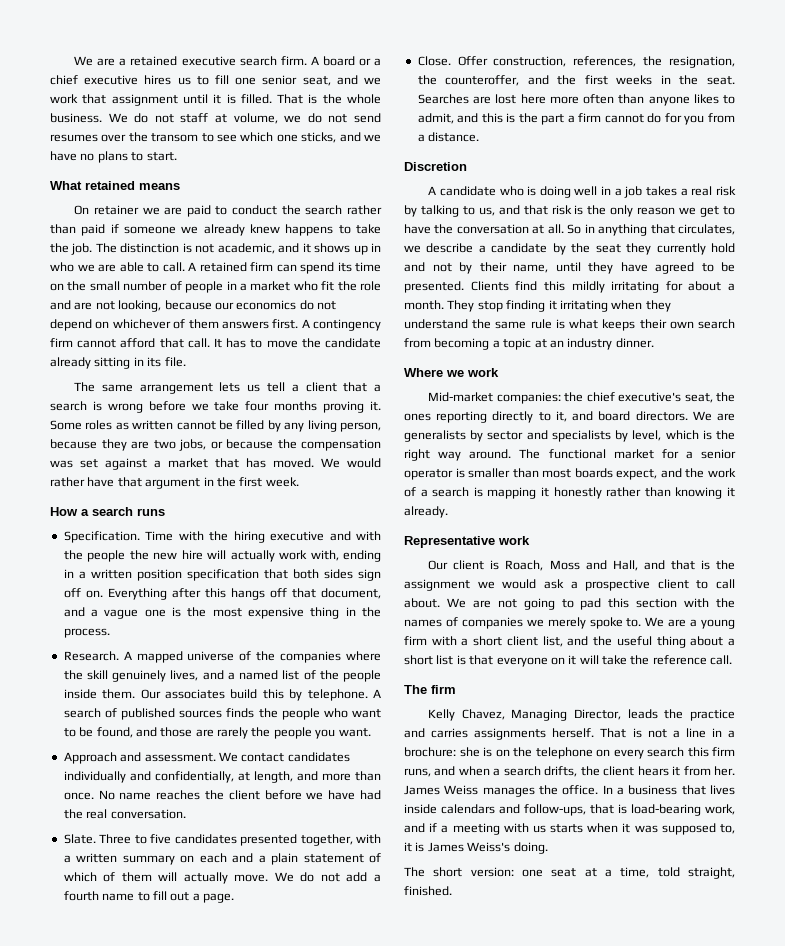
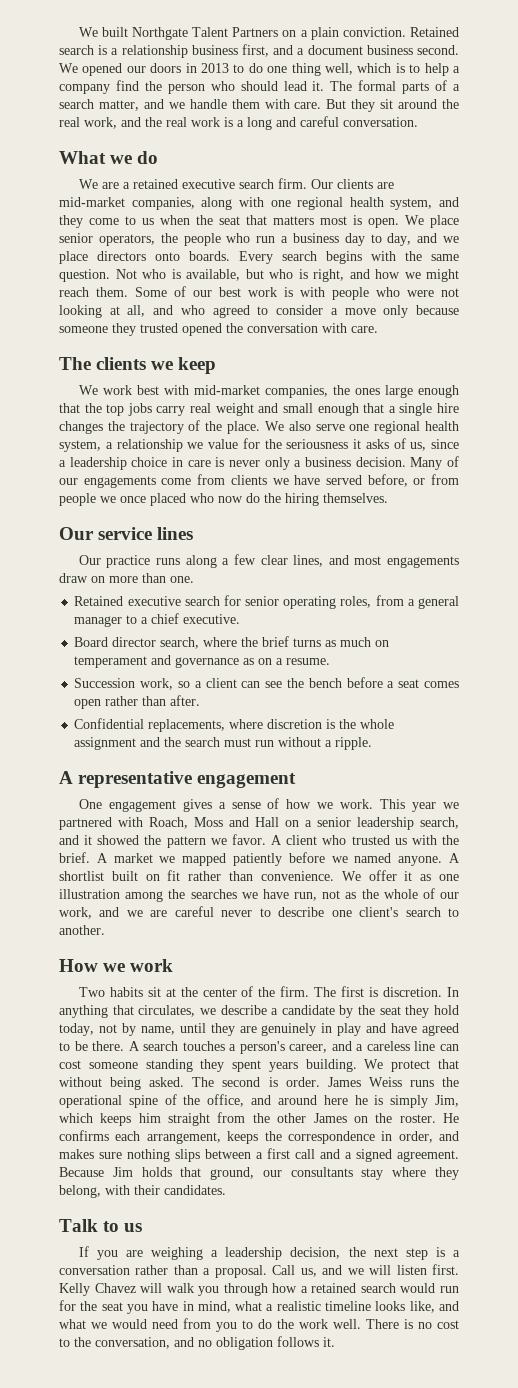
+ We built Northgate Talent Partners on a plain conviction. Retained search is a relationship business first, and a document business second. We opened our doors in 2013 to do one thing well, which is to help a company find the person who should lead it. The formal parts of a search matter, and we handle them with care. But they sit around the real work, and the real work is a long and careful conversation.
+ What we do
- A board or a chief executive hires us to fill one senior seat, and we work that assignment until it is filled. That is the whole business. We do not staff at volume, we do not send resumes over the transom to see which one sticks, and we have no plans to start.
- What retained means
- On retainer we are paid to conduct the search rather than paid if someone we already knew happens to take the job. The distinction is not academic, and it shows up in who we are able to call. A retained firm can spend its time on the small number of people in a market who fit the role and are not looking, because our economics do not depend on whichever of them answers first. A contingency firm cannot afford that call. It has to move the candidate already sitting in its file.
- The same arrangement lets us tell a client that a search is wrong before we take four months proving it. Some roles as written cannot be filled by any living person, because they are two jobs, or because the compensation was set against a market that has moved. We would rather have that argument in the first week.
- How a search runs
- Specification. Time with the hiring executive and with the people the new hire will actually work with, ending in a written position specification that both sides sign off on. Everything after this hangs off that document, and a vague one is the most expensive thing in the process.
- Research. A mapped universe of the companies where the skill genuinely lives, and a named list of the people inside them. Our associates build this by telephone. A search of published sources finds the people who want to be found, and those are rarely the people you want.
- Approach and assessment. We contact candidates individually and confidentially, at length, and more than once. No name reaches the client before we have had the real conversation.
- Slate. Three to five candidates presented together, with a written summary on each and a plain statement of which of them will actually move. We do not add a fourth name to fill out a page.
- Close. Offer construction, references, the resignation, the counteroffer, and the first weeks in the seat. Searches are lost here more often than anyone likes to admit, and this is the part a firm cannot do for you from a distance.
- Discretion
- A candidate who is doing well in a job takes a real risk by talking to us, and that risk is the only reason we get to have the conversation at all. So in anything that circulates, we describe a candidate by the seat they currently hold and not by their name, until they have agreed to be presented. Clients find this mildly irritating for about a month. They stop finding it irritating when they understand the same rule is what keeps their own search from becoming a topic at an industry dinner.
- Where we work
- Mid-market companies: the chief executive's seat, the ones reporting directly to it, and board directors. We are generalists by sector and specialists by level, which is the right way around. The functional market for a senior operator is smaller than most boards expect, and the work of a search is mapping it honestly rather than knowing it already.
- Representative work
- Our client is Roach, Moss and Hall, and that is the assignment we would ask a prospective client to call about. We are not going to pad this section with the names of companies we merely spoke to. We are a young firm with a short client list, and the useful thing about a short list is that everyone on it will take the reference call.
- The firm
- Kelly Chavez, Managing Director, leads the practice and carries assignments herself. That is not a line in a brochure: she is on the telephone on every search this firm runs, and when a search drifts, the client hears it from her. James Weiss manages the office. In a business that lives inside calendars and follow-ups, that is load-bearing work, and if a meeting with us starts when it was supposed to, it is James Weiss's doing.
- The short version: one seat at a time, told straight, finished.
+ Our clients are mid-market companies, along with one regional health system, and they come to us when the seat that matters most is open. We place senior operators, the people who run a business day to day, and we place directors onto boards. Every search begins with the same question. Not who is available, but who is right, and how we might reach them. Some of our best work is with people who were not looking at all, and who agreed to consider a move only because someone they trusted opened the conversation with care.
+ The clients we keep
+ We work best with mid-market companies, the ones large enough that the top jobs carry real weight and small enough that a single hire changes the trajectory of the place. We also serve one regional health system, a relationship we value for the seriousness it asks of us, since a leadership choice in care is never only a business decision. Many of our engagements come from clients we have served before, or from people we once placed who now do the hiring themselves.
+ Our service lines
+ Our practice runs along a few clear lines, and most engagements draw on more than one.
+ Retained executive search for senior operating roles, from a general manager to a chief executive.
+ Board director search, where the brief turns as much on temperament and governance as on a resume.
+ Succession work, so a client can see the bench before a seat comes open rather than after.
+ Confidential replacements, where discretion is the whole assignment and the search must run without a ripple.
+ A representative engagement
+ One engagement gives a sense of how we work. This year we partnered with Roach, Moss and Hall on a senior leadership search, and it showed the pattern we favor. A client who trusted us with the brief. A market we mapped patiently before we named anyone. A shortlist built on fit rather than convenience. We offer it as one illustration among the searches we have run, not as the whole of our work, and we are careful never to describe one client's search to another.
+ How we work
+ Two habits sit at the center of the firm. The first is discretion. In anything that circulates, we describe a candidate by the seat they hold today, not by name, until they are genuinely in play and have agreed to be there. A search touches a person's career, and a careless line can cost someone standing they spent years building. We protect that without being asked. The second is order. James Weiss runs the operational spine of the office, and around here he is simply Jim, which keeps him straight from the other James on the roster. He confirms each arrangement, keeps the correspondence in order, and makes sure nothing slips between a first call and a signed agreement. Because Jim holds that ground, our consultants stay where they belong, with their candidates.
+ Talk to us
+ If you are weighing a leadership decision, the next step is a conversation rather than a proposal. Call us, and we will listen first. Kelly Chavez will walk you through how a retained search would run for the seat you have in mind, what a realistic timeline looks like, and what we would need from you to do the work well. There is no cost to the conversation, and no obligation follows it.

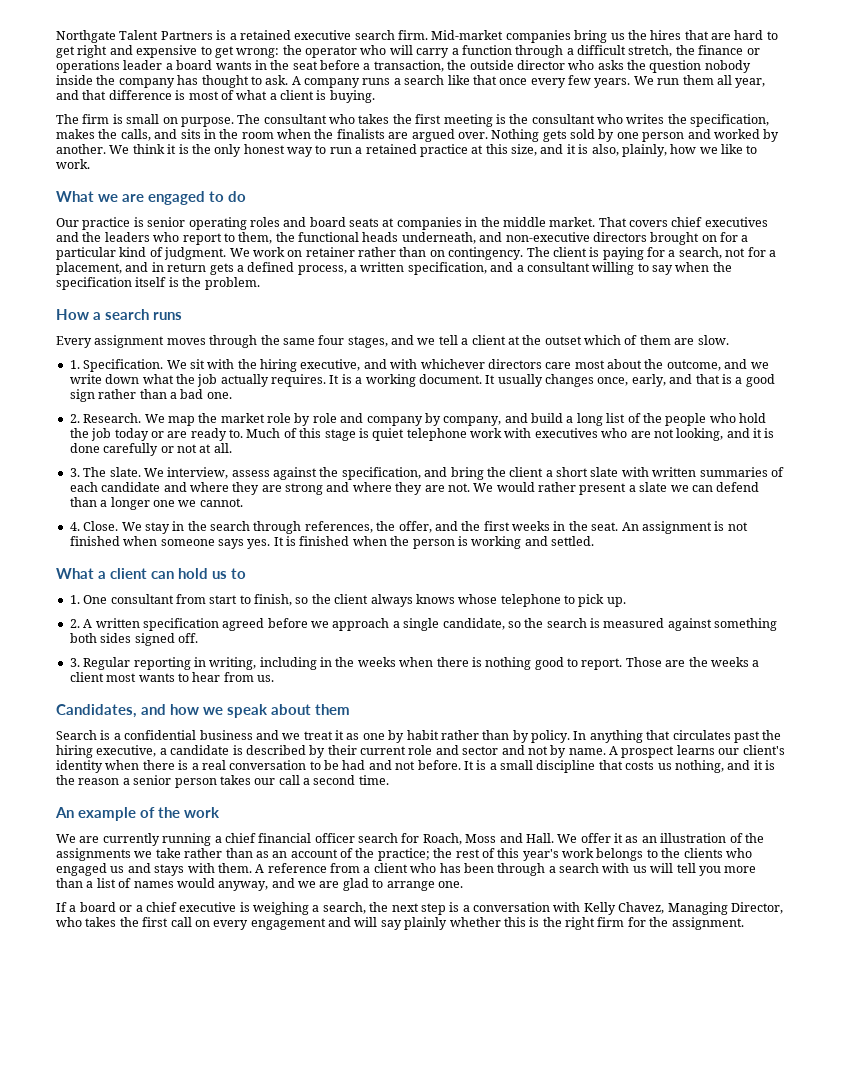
- We built Northgate Talent Partners on a plain conviction. Retained search is a relationship business first, and a document business second. We opened our doors in 2013 to do one thing well, which is to help a company find the person who should lead it. The formal parts of a search matter, and we handle them with care. But they sit around the real work, and the real work is a long and careful conversation.
- What we do
- We are a retained executive search firm. Our clients are mid-market companies, along with one regional health system, and they come to us when the seat that matters most is open. We place senior operators, the people who run a business day to day, and we place directors onto boards. Every search begins with the same question. Not who is available, but who is right, and how we might reach them. Some of our best work is with people who were not looking at all, and who agreed to consider a move only because someone they trusted opened the conversation with care.
- The clients we keep
- We work best with mid-market companies, the ones large enough that the top jobs carry real weight and small enough that a single hire changes the trajectory of the place. We also serve one regional health system, a relationship we value for the seriousness it asks of us, since a leadership choice in care is never only a business decision. Many of our engagements come from clients we have served before, or from people we once placed who now do the hiring themselves.
- Our service lines
- Our practice runs along a few clear lines, and most engagements draw on more than one.
- Retained executive search for senior operating roles, from a general manager to a chief executive.
- Board director search, where the brief turns as much on temperament and governance as on a resume.
- Succession work, so a client can see the bench before a seat comes open rather than after.
- Confidential replacements, where discretion is the whole assignment and the search must run without a ripple.
- A representative engagement
- One engagement gives a sense of how we work. This year we partnered with Roach, Moss and Hall on a senior leadership search, and it showed the pattern we favor. A client who trusted us with the brief. A market we mapped patiently before we named anyone. A shortlist built on fit rather than convenience. We offer it as one illustration among the searches we have run, not as the whole of our work, and we are careful never to describe one client's search to another.
- How we work
- Two habits sit at the center of the firm. The first is discretion. In anything that circulates, we describe a candidate by the seat they hold today, not by name, until they are genuinely in play and have agreed to be there. A search touches a person's career, and a careless line can cost someone standing they spent years building. We protect that without being asked. The second is order. James Weiss runs the operational spine of the office, and around here he is simply Jim, which keeps him straight from the other James on the roster. He confirms each arrangement, keeps the correspondence in order, and makes sure nothing slips between a first call and a signed agreement. Because Jim holds that ground, our consultants stay where they belong, with their candidates.
- Talk to us
- If you are weighing a leadership decision, the next step is a conversation rather than a proposal. Call us, and we will listen first. Kelly Chavez will walk you through how a retained search would run for the seat you have in mind, what a realistic timeline looks like, and what we would need from you to do the work well. There is no cost to the conversation, and no obligation follows it.
+ Northgate Talent Partners is a retained executive search firm. Mid-market companies bring us the hires that are hard to get right and expensive to get wrong: the operator who will carry a function through a difficult stretch, the finance or operations leader a board wants in the seat before a transaction, the outside director who asks the question nobody inside the company has thought to ask. A company runs a search like that once every few years. We run them all year, and that difference is most of what a client is buying.
+ The firm is small on purpose. The consultant who takes the first meeting is the consultant who writes the specification, makes the calls, and sits in the room when the finalists are argued over. Nothing gets sold by one person and worked by another. We think it is the only honest way to run a retained practice at this size, and it is also, plainly, how we like to work.
+ What we are engaged to do
+ Our practice is senior operating roles and board seats at companies in the middle market. That covers chief executives and the leaders who report to them, the functional heads underneath, and non-executive directors brought on for a particular kind of judgment. We work on retainer rather than on contingency. The client is paying for a search, not for a placement, and in return gets a defined process, a written specification, and a consultant willing to say when the specification itself is the problem.
+ How a search runs
+ Every assignment moves through the same four stages, and we tell a client at the outset which of them are slow.
+ 1. Specification. We sit with the hiring executive, and with whichever directors care most about the outcome, and we write down what the job actually requires. It is a working document. It usually changes once, early, and that is a good sign rather than a bad one.
+ 2. Research. We map the market role by role and company by company, and build a long list of the people who hold the job today or are ready to. Much of this stage is quiet telephone work with executives who are not looking, and it is done carefully or not at all.
+ 3. The slate. We interview, assess against the specification, and bring the client a short slate with written summaries of each candidate and where they are strong and where they are not. We would rather present a slate we can defend than a longer one we cannot.
+ 4. Close. We stay in the search through references, the offer, and the first weeks in the seat. An assignment is not finished when someone says yes. It is finished when the person is working and settled.
+ What a client can hold us to
+ 1. One consultant from start to finish, so the client always knows whose telephone to pick up.
+ 2. A written specification agreed before we approach a single candidate, so the search is measured against something both sides signed off.
+ 3. Regular reporting in writing, including in the weeks when there is nothing good to report. Those are the weeks a client most wants to hear from us.
+ Candidates, and how we speak about them
+ Search is a confidential business and we treat it as one by habit rather than by policy. In anything that circulates past the hiring executive, a candidate is described by their current role and sector and not by name. A prospect learns our client's identity when there is a real conversation to be had and not before. It is a small discipline that costs us nothing, and it is the reason a senior person takes our call a second time.
+ An example of the work
+ We are currently running a chief financial officer search for Roach, Moss and Hall. We offer it as an illustration of the assignments we take rather than as an account of the practice; the rest of this year's work belongs to the clients who engaged us and stays with them. A reference from a client who has been through a search with us will tell you more than a list of names would anyway, and we are glad to arrange one.
+ If a board or a chief executive is weighing a search, the next step is a conversation with Kelly Chavez, Managing Director, who takes the first call on every engagement and will say plainly whether this is the right firm for the assignment.

